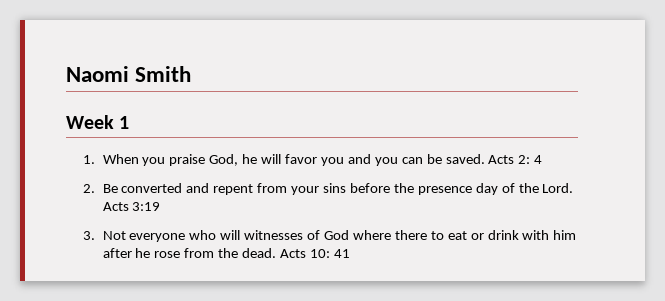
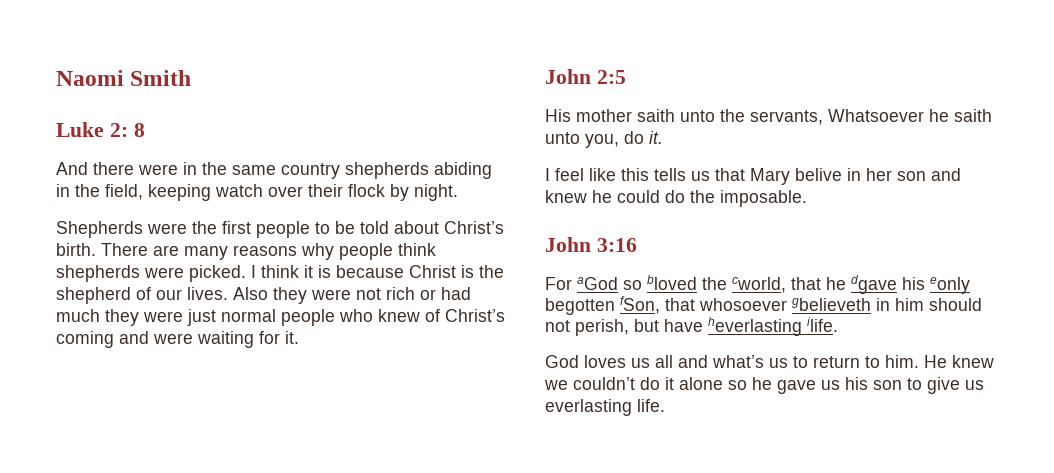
- Week 1
- 1. When you praise God, he will favor you and you can be saved. Acts 2: 4
- 2. Be converted and repent from your sins before the presence day of the Lord. Acts 3:19
- 3. Not everyone who will witnesses of God where there to eat or drink with him after he rose from the dead. Acts 10: 41
+ Luke 2: 8
+ And there were in the same country shepherds abiding in the field, keeping watch over their flock by night.
+ Shepherds were the first people to be told about Christ’s birth. There are many reasons why people think shepherds were picked. I think it is because Christ is the shepherd of our lives. Also they were not rich or had much they were just normal people who knew of Christ’s coming and were waiting for it.
+ John 2:5
+ His mother saith unto the servants, Whatsoever he saith unto you, do it.
+ I feel like this tells us that Mary belive in her son and knew he could do the imposable.
+ John 3:16
+ For aGod so bloved the cworld, that he dgave his eonly begotten fSon, that whosoever gbelieveth in him should not perish, but have heverlasting ilife.
+ God loves us all and what’s us to return to him. He knew we couldn’t do it alone so he gave us his son to give us everlasting life.

